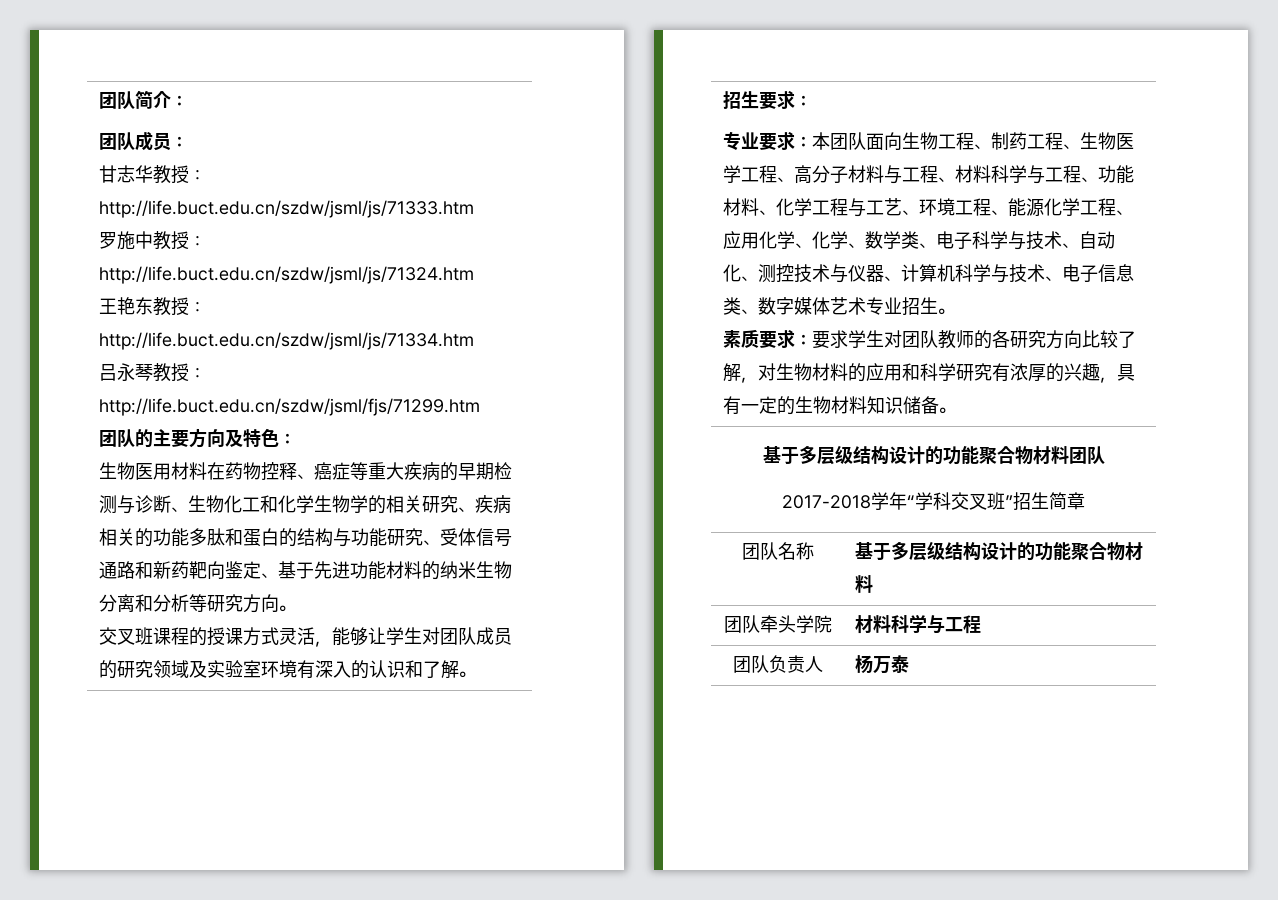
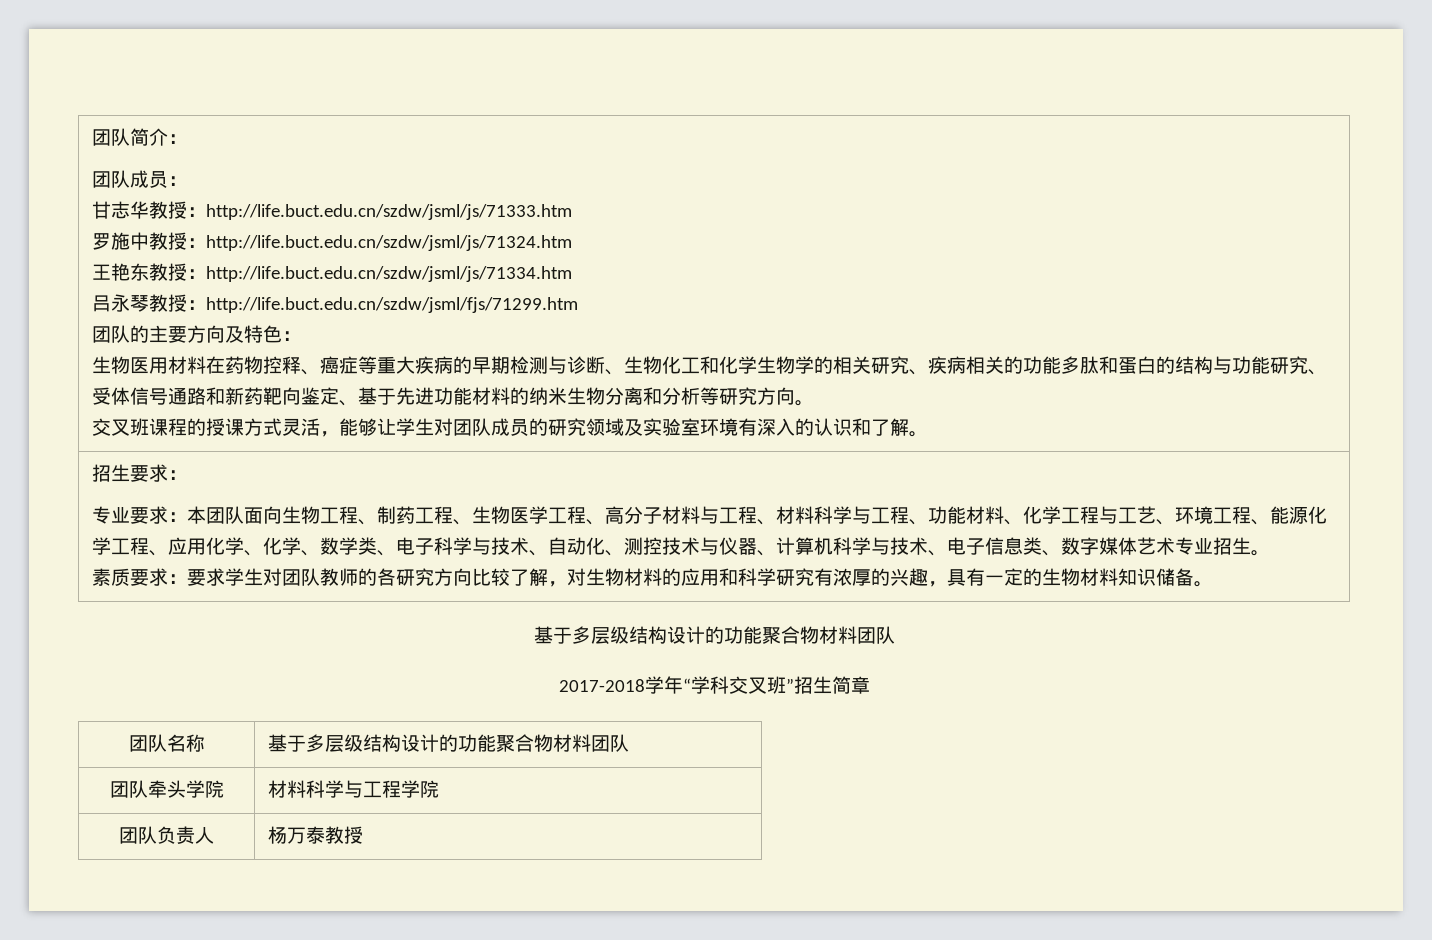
- 团队名称 | 基于多层级结构设计的功能聚合物材料
+ 团队名称 | 基于多层级结构设计的功能聚合物材料团队
- 团队牵头学院 | 材料科学与工程
+ 团队牵头学院 | 材料科学与工程学院
- 团队负责人 | 杨万泰
+ 团队负责人 | 杨万泰教授

